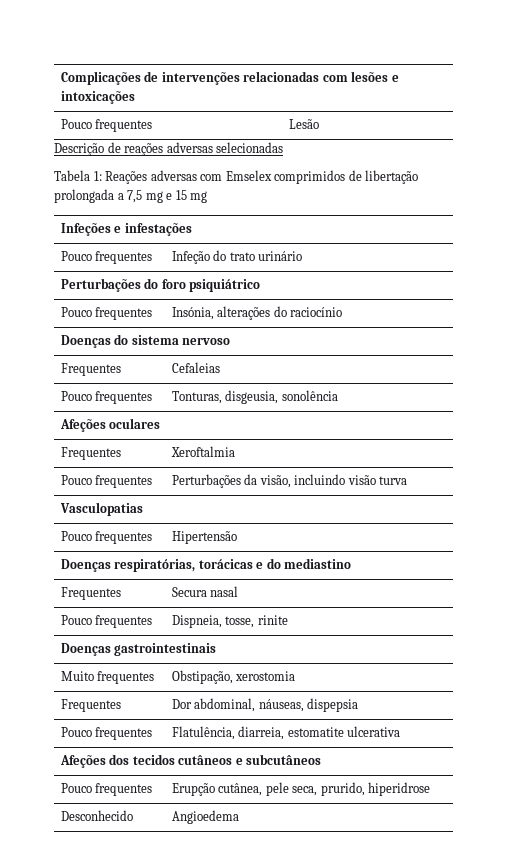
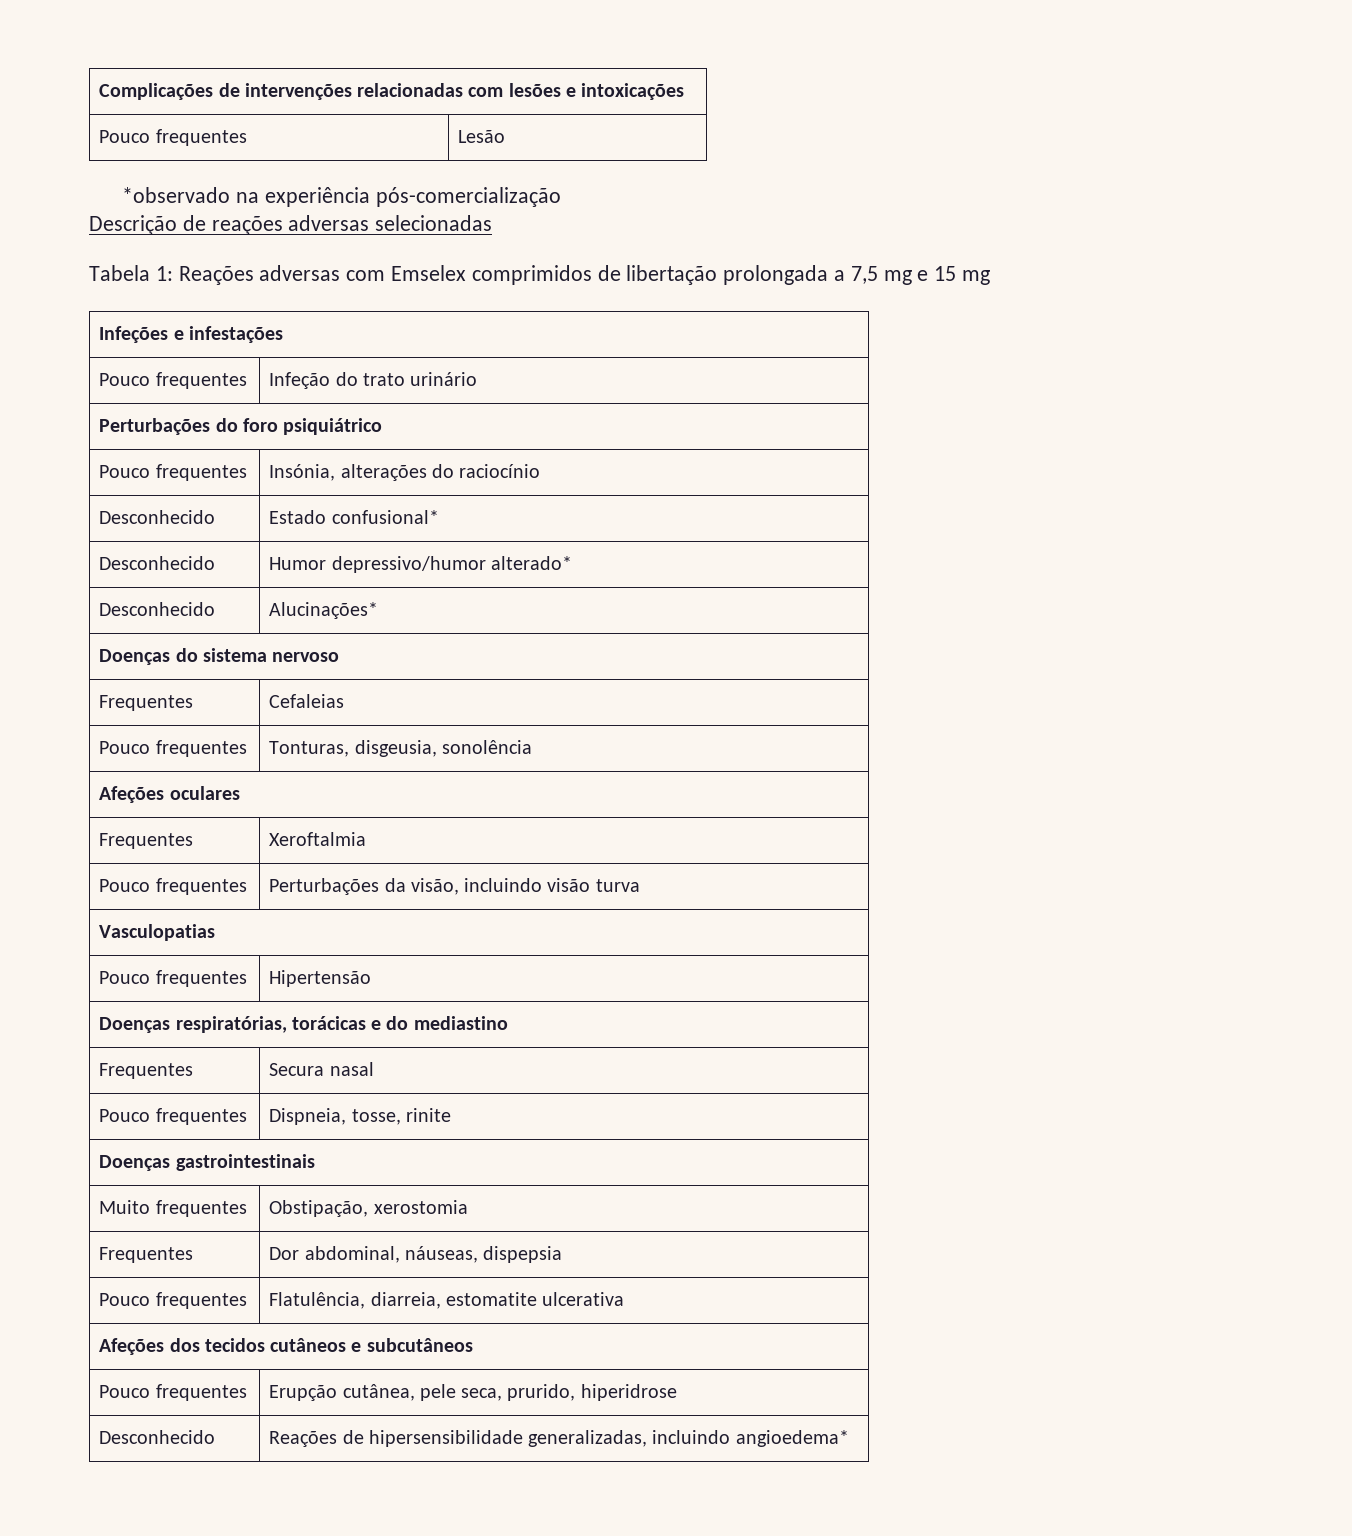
+ *observado na experiência pós-comercialização
+ Desconhecido | Estado confusional*
+ Desconhecido | Humor depressivo/humor alterado*
+ Desconhecido | Alucinações*
- Desconhecido | Angioedema
+ Desconhecido | Reações de hipersensibilidade generalizadas, incluindo angioedema*

